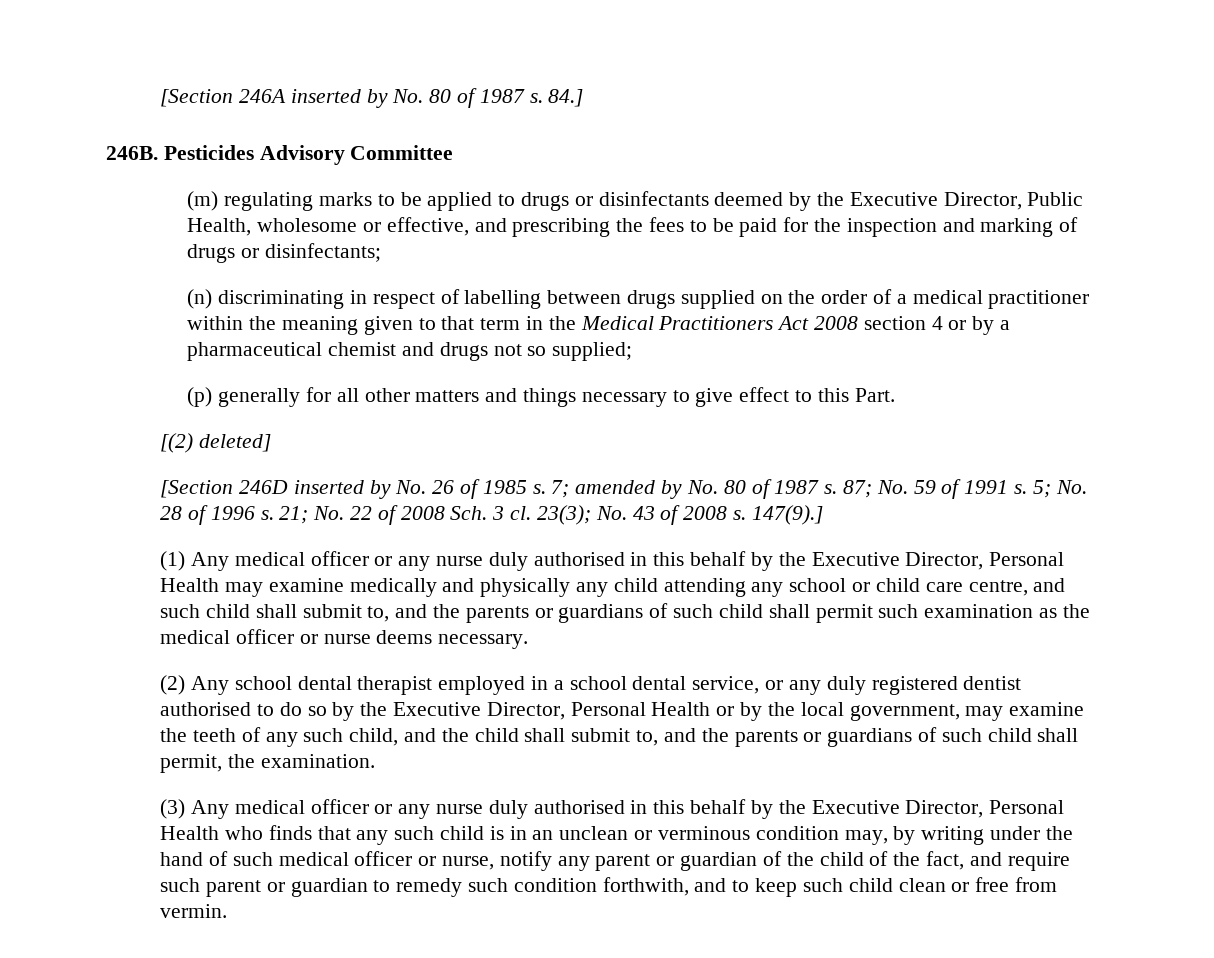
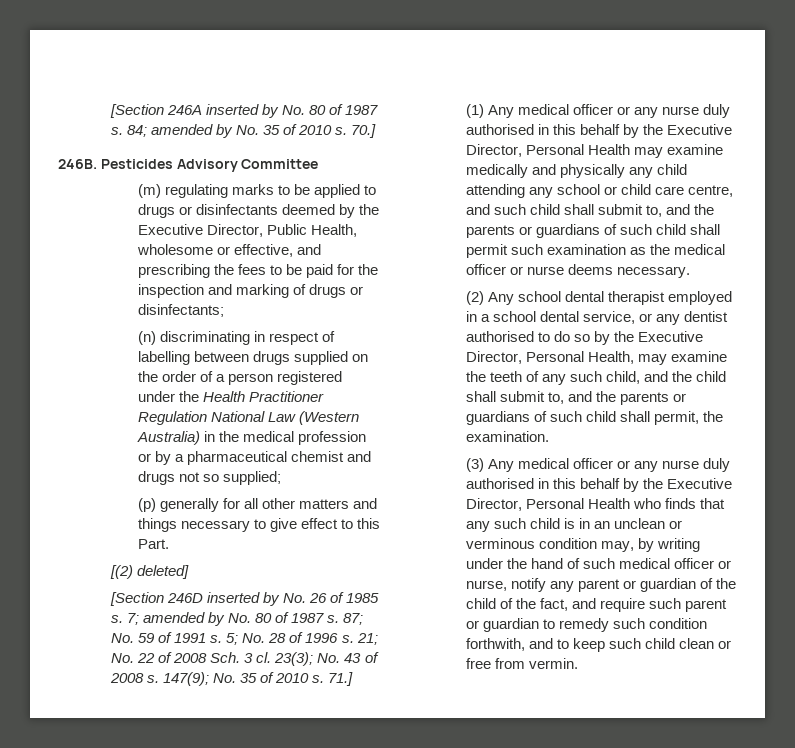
- 84.]
+ 84; amended by No. 35 of 2010 s. 70.]
- (n) discriminating in respect of labelling between drugs supplied on the order of a medical practitioner within the meaning given to that term in the Medical Practitioners Act 2008 section 4 or by a pharmaceutical chemist and drugs not so supplied;
+ (n) discriminating in respect of labelling between drugs supplied on the order of a person registered under the Health Practitioner Regulation National Law (Western Australia) in the medical profession or by a pharmaceutical chemist and drugs not so supplied;
- 147(9).]
+ 147(9); No. 35 of 2010 s. 71.]
- (2) Any school dental therapist employed in a school dental service, or any duly registered dentist authorised to do so by the Executive Director, Personal Health or by the local government, may examine the teeth of any such child, and the child shall submit to, and the parents or guardians of such child shall permit, the examination.
+ (2) Any school dental therapist employed in a school dental service, or any dentist authorised to do so by the Executive Director, Personal Health, may examine the teeth of any such child, and the child shall submit to, and the parents or guardians of such child shall permit, the examination.

